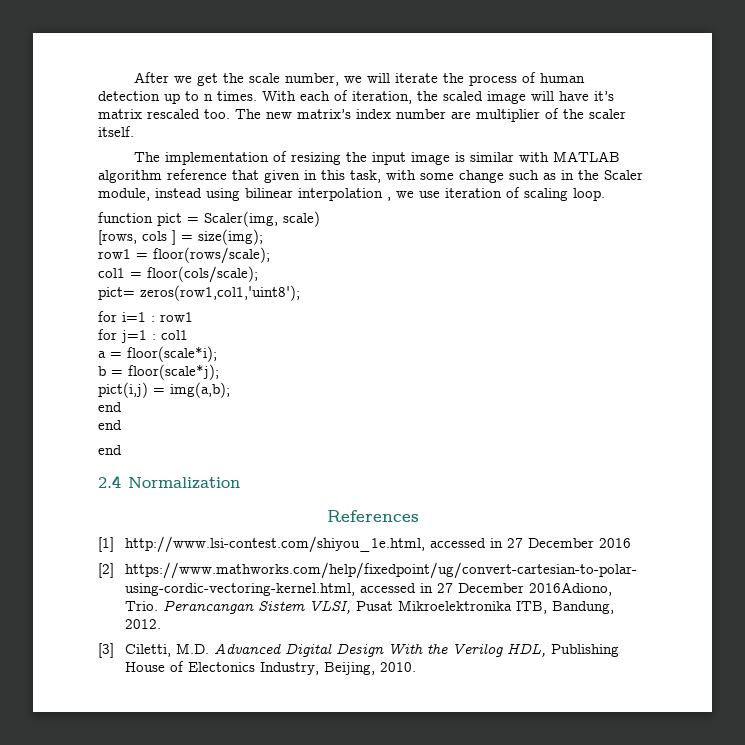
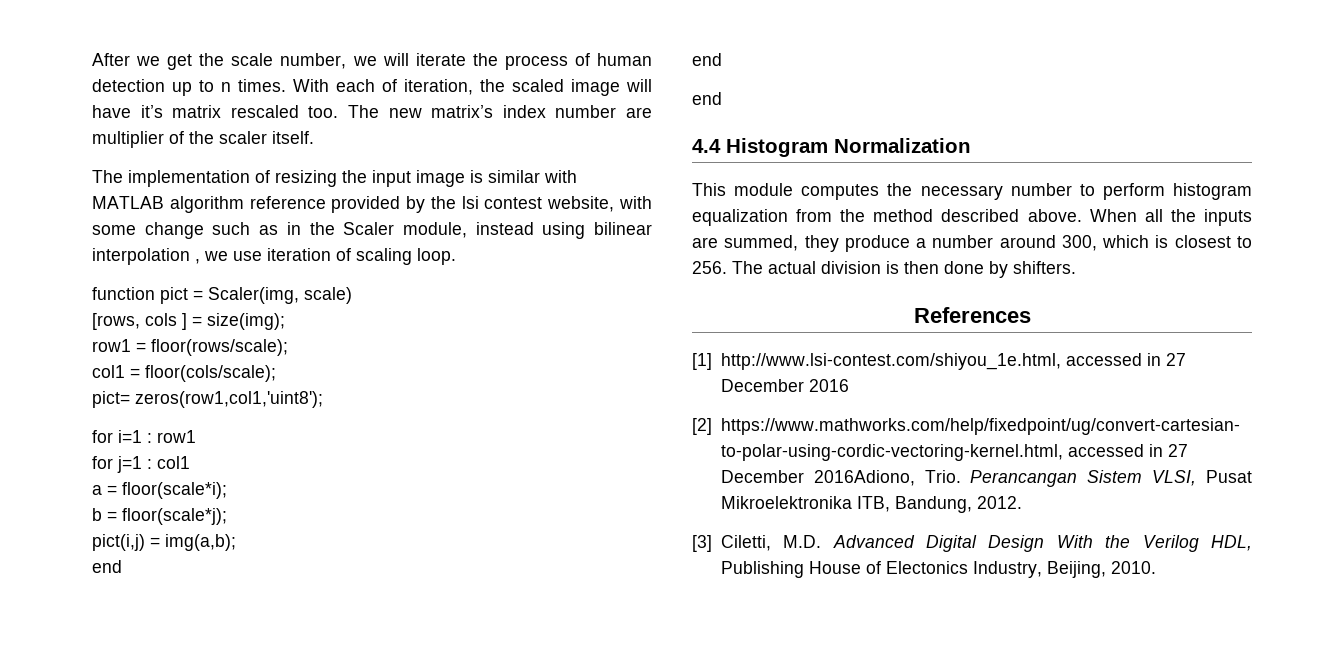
- The implementation of resizing the input image is similar with MATLAB algorithm reference that given in this task, with some change such as in the Scaler module, instead using bilinear interpolation , we use iteration of scaling loop.
+ The implementation of resizing the input image is similar with MATLAB algorithm reference provided by the lsi contest website, with some change such as in the Scaler module, instead using bilinear interpolation , we use iteration of scaling loop.
- 2.4 Normalization
+ 4.4 Histogram Normalization
+ This module computes the necessary number to perform histogram equalization from the method described above. When all the inputs are summed, they produce a number around 300, which is closest to 256. The actual division is then done by shifters.

